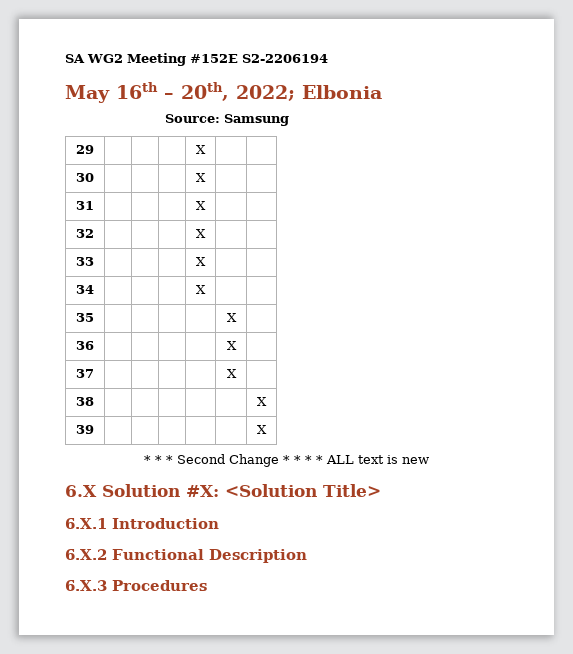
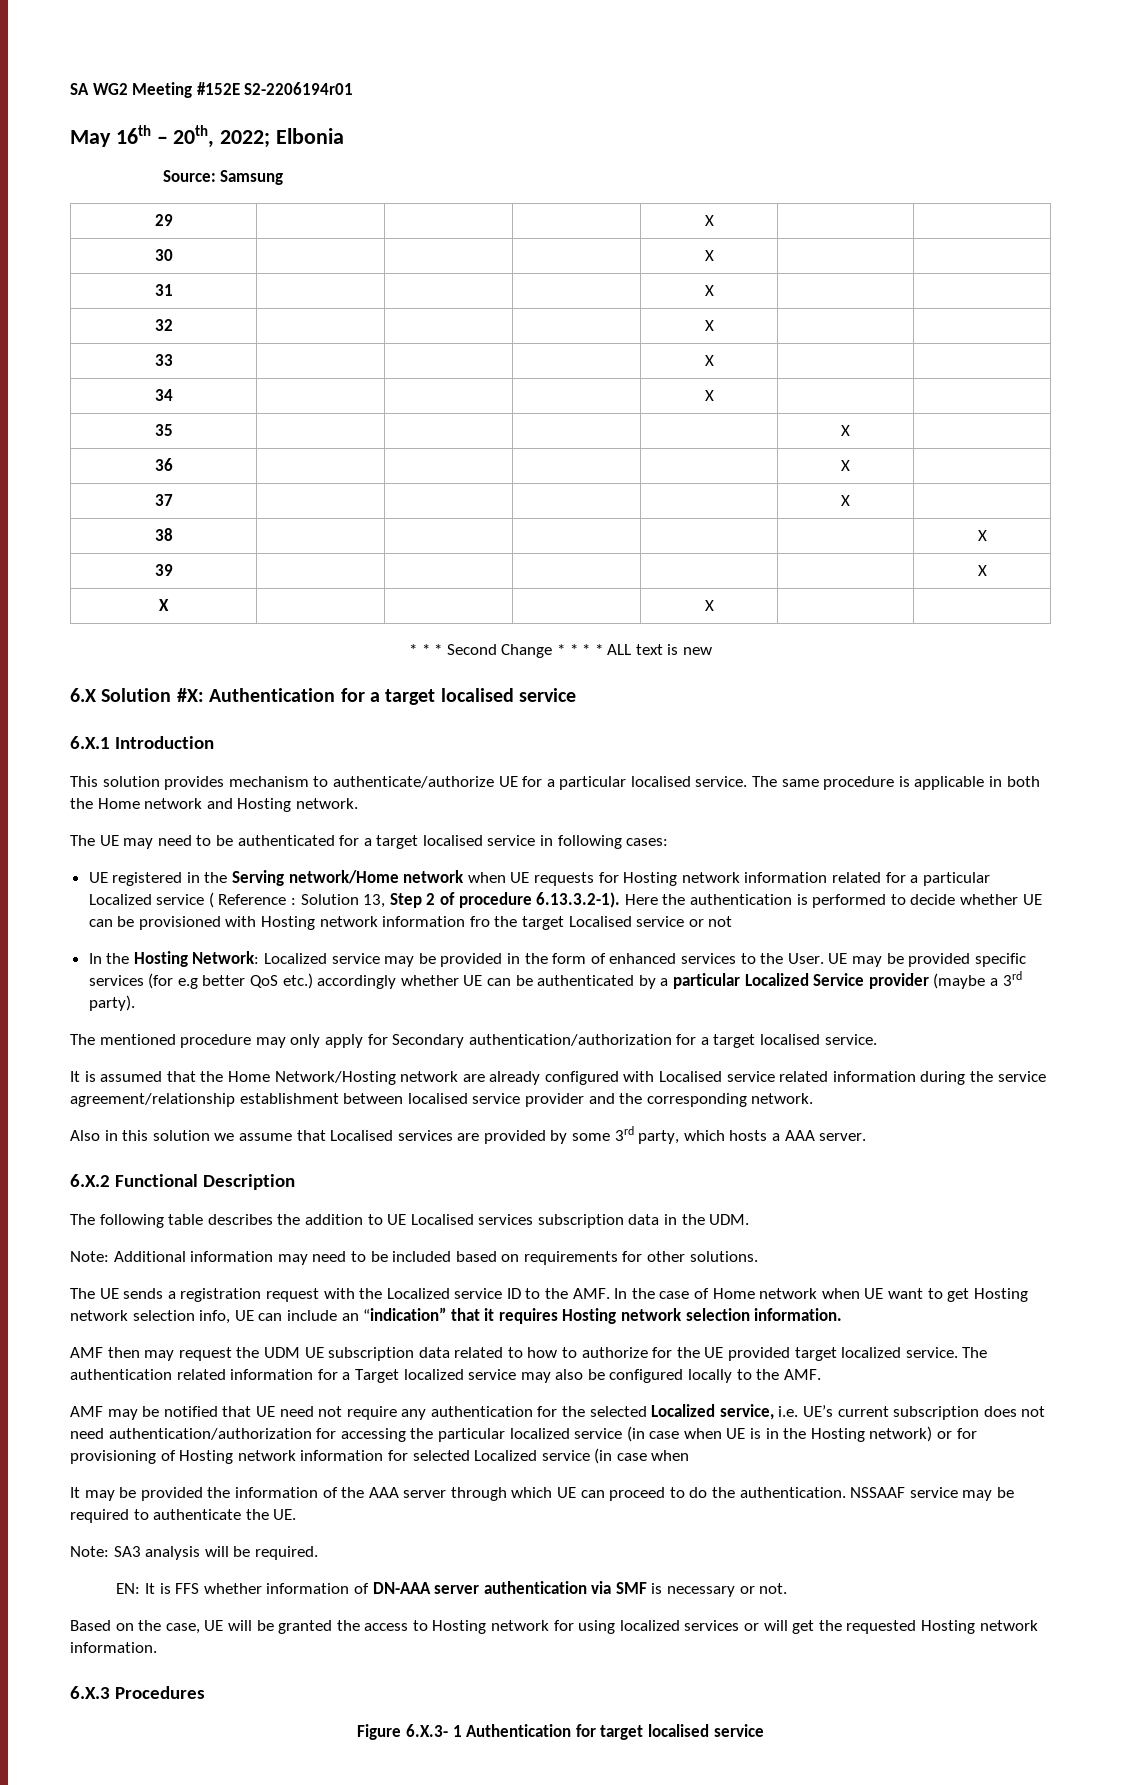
- SA WG2 Meeting #152E S2-2206194
+ SA WG2 Meeting #152E S2-2206194r01
+ X | | | | X | |
- 6.X Solution #X: <Solution Title>
+ 6.X Solution #X: Authentication for a target localised service
  6.X.1 Introduction
+ This solution provides mechanism to authenticate/authorize UE for a particular localised service. The same procedure is applicable in both the Home network and Hosting network.
+ The UE may need to be authenticated for a target localised service in following cases:
+ UE registered in the Serving network/Home network when UE requests for Hosting network information related for a particular Localized service ( Reference : Solution 13, Step 2 of procedure 6.13.3.2-1). Here the authentication is performed to decide whether UE can be provisioned with Hosting network information fro the target Localised service or not
+ In the Hosting Network: Localized service may be provided in the form of enhanced services to the User. UE may be provided specific services (for e.g better QoS etc.) accordingly whether UE can be authenticated by a particular Localized Service provider (maybe a 3rd party).
+ The mentioned procedure may only apply for Secondary authentication/authorization for a target localised service.
+ It is assumed that the Home Network/Hosting network are already configured with Localised service related information during the service agreement/relationship establishment between localised service provider and the corresponding network.
+ Also in this solution we assume that Localised services are provided by some 3rd party, which hosts a AAA server.
  6.X.2 Functional Description
+ The following table describes the addition to UE Localised services subscription data in the UDM.
+ Note: Additional information may need to be included based on requirements for other solutions.
+ The UE sends a registration request with the Localized service ID to the AMF. In the case of Home network when UE want to get Hosting network selection info, UE can include an “indication” that it requires Hosting network selection information.
+ AMF then may request the UDM UE subscription data related to how to authorize for the UE provided target localized service. The authentication related information for a Target localized service may also be configured locally to the AMF.
+ AMF may be notified that UE need not require any authentication for the selected Localized service, i.e. UE’s current subscription does not need authentication/authorization for accessing the particular localized service (in case when UE is in the Hosting network) or for provisioning of Hosting network information for selected Localized service (in case when
+ It may be provided the information of the AAA server through which UE can proceed to do the authentication. NSSAAF service may be required to authenticate the UE.
+ Note: SA3 analysis will be required.
+ EN: It is FFS whether information of DN-AAA server authentication via SMF is necessary or not.
+ Based on the case, UE will be granted the access to Hosting network for using localized services or will get the requested Hosting network information.
  6.X.3 Procedures
+ Figure 6.X.3- 1 Authentication for target localised service

